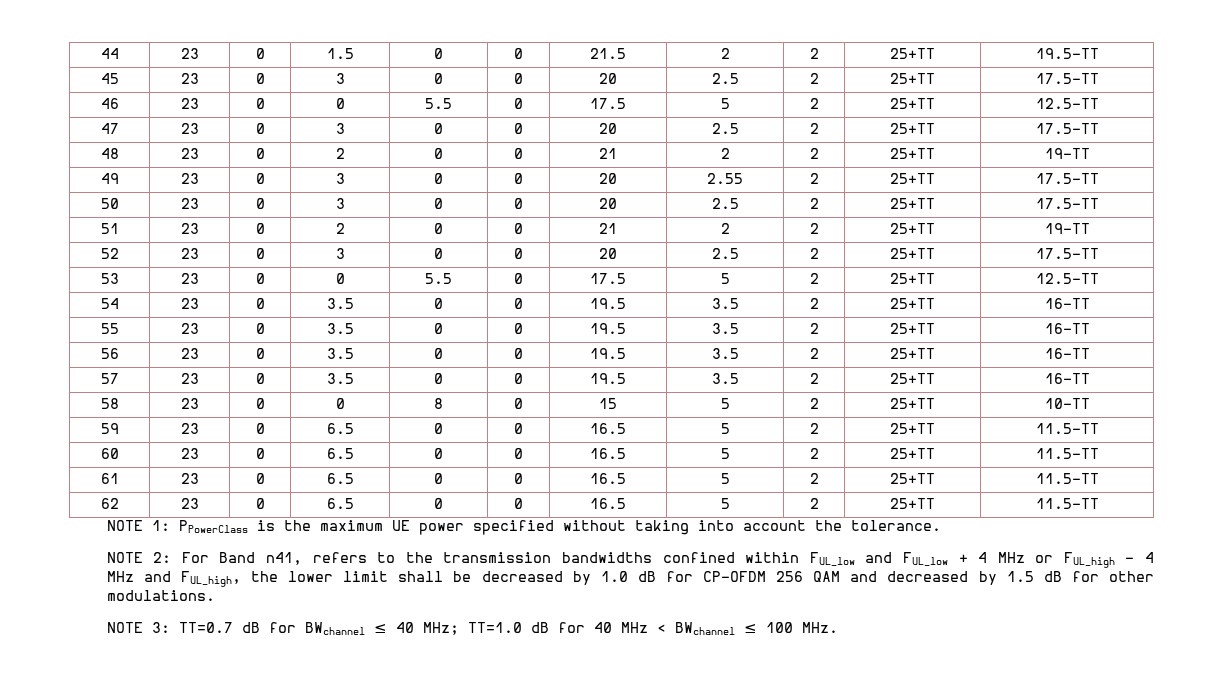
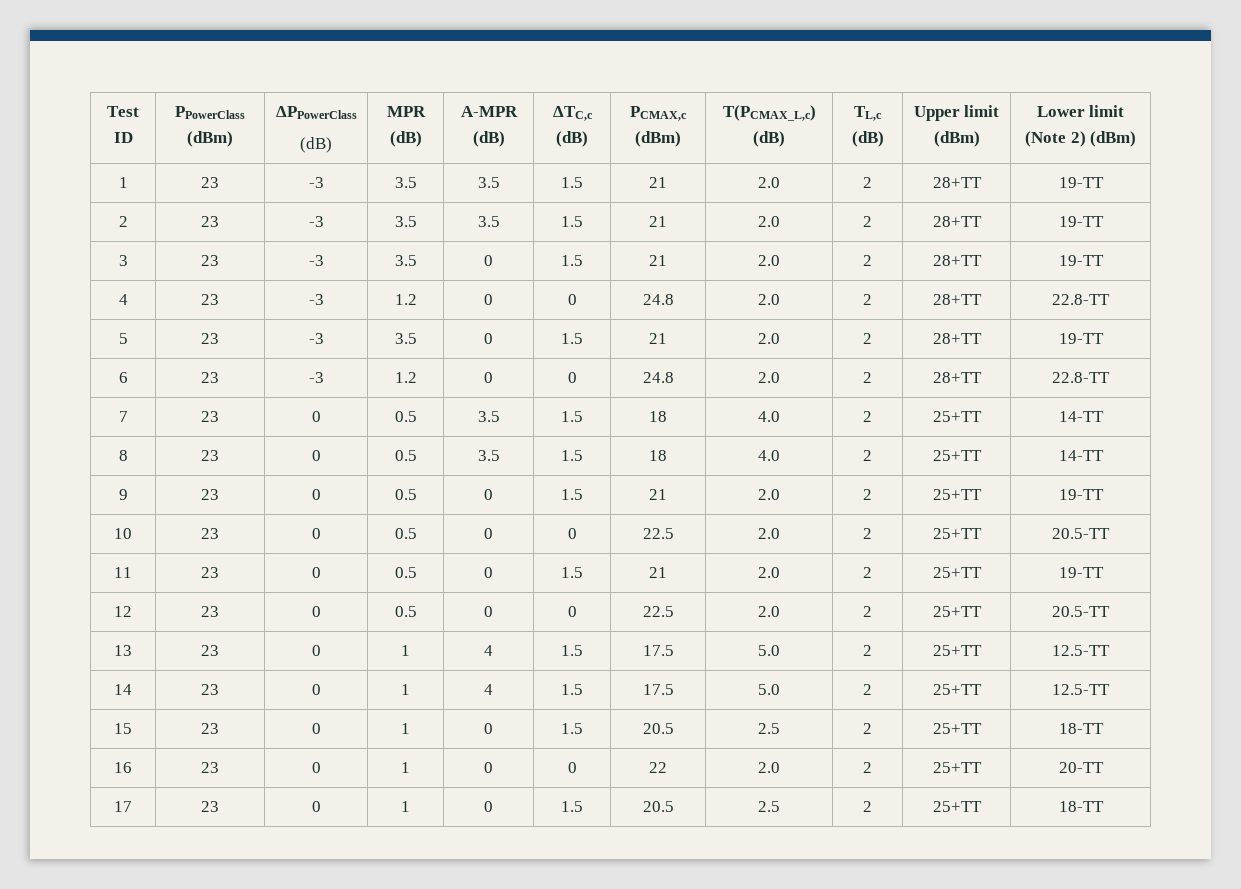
- 44 | 23 | 0 | 1.5 | 0 | 0 | 21.5 | 2 | 2 | 25+TT | 19.5-TT
- 45 | 23 | 0 | 3 | 0 | 0 | 20 | 2.5 | 2 | 25+TT | 17.5-TT
- 46 | 23 | 0 | 0 | 5.5 | 0 | 17.5 | 5 | 2 | 25+TT | 12.5-TT
- 47 | 23 | 0 | 3 | 0 | 0 | 20 | 2.5 | 2 | 25+TT | 17.5-TT
- 48 | 23 | 0 | 2 | 0 | 0 | 21 | 2 | 2 | 25+TT | 19-TT
- 49 | 23 | 0 | 3 | 0 | 0 | 20 | 2.55 | 2 | 25+TT | 17.5-TT
- 50 | 23 | 0 | 3 | 0 | 0 | 20 | 2.5 | 2 | 25+TT | 17.5-TT
- 51 | 23 | 0 | 2 | 0 | 0 | 21 | 2 | 2 | 25+TT | 19-TT
- 52 | 23 | 0 | 3 | 0 | 0 | 20 | 2.5 | 2 | 25+TT | 17.5-TT
- 53 | 23 | 0 | 0 | 5.5 | 0 | 17.5 | 5 | 2 | 25+TT | 12.5-TT
- 54 | 23 | 0 | 3.5 | 0 | 0 | 19.5 | 3.5 | 2 | 25+TT | 16-TT
- 55 | 23 | 0 | 3.5 | 0 | 0 | 19.5 | 3.5 | 2 | 25+TT | 16-TT
- 56 | 23 | 0 | 3.5 | 0 | 0 | 19.5 | 3.5 | 2 | 25+TT | 16-TT
- 57 | 23 | 0 | 3.5 | 0 | 0 | 19.5 | 3.5 | 2 | 25+TT | 16-TT
- 58 | 23 | 0 | 0 | 8 | 0 | 15 | 5 | 2 | 25+TT | 10-TT
- 59 | 23 | 0 | 6.5 | 0 | 0 | 16.5 | 5 | 2 | 25+TT | 11.5-TT
- 60 | 23 | 0 | 6.5 | 0 | 0 | 16.5 | 5 | 2 | 25+TT | 11.5-TT
- 61 | 23 | 0 | 6.5 | 0 | 0 | 16.5 | 5 | 2 | 25+TT | 11.5-TT
- 62 | 23 | 0 | 6.5 | 0 | 0 | 16.5 | 5 | 2 | 25+TT | 11.5-TT
- NOTE 1: PPowerClass is the maximum UE power specified without taking into account the tolerance.
- NOTE 2: For Band n41, refers to the transmission bandwidths confined within FUL_low and FUL_low + 4 MHz or FUL_high – 4 MHz and FUL_high, the lower limit shall be decreased by 1.0 dB for CP-OFDM 256 QAM and decreased by 1.5 dB for other modulations.
- NOTE 3: TT=0.7 dB for BWchannel ≤ 40 MHz; TT=1.0 dB for 40 MHz < BWchannel ≤ 100 MHz.
+ Test ID | PPowerClass (dBm) | ΔPPowerClass
+ (dB) | MPR (dB) | A-MPR (dB) | ΔTC,c (dB) | PCMAX,c (dBm) | T(PCMAX_L,c) (dB) | TL,c (dB) | Upper limit (dBm) | Lower limit (Note 2) (dBm)
+ 1 | 23 | -3 | 3.5 | 3.5 | 1.5 | 21 | 2.0 | 2 | 28+TT | 19-TT
+ 2 | 23 | -3 | 3.5 | 3.5 | 1.5 | 21 | 2.0 | 2 | 28+TT | 19-TT
+ 3 | 23 | -3 | 3.5 | 0 | 1.5 | 21 | 2.0 | 2 | 28+TT | 19-TT
+ 4 | 23 | -3 | 1.2 | 0 | 0 | 24.8 | 2.0 | 2 | 28+TT | 22.8-TT
+ 5 | 23 | -3 | 3.5 | 0 | 1.5 | 21 | 2.0 | 2 | 28+TT | 19-TT
+ 6 | 23 | -3 | 1.2 | 0 | 0 | 24.8 | 2.0 | 2 | 28+TT | 22.8-TT
+ 7 | 23 | 0 | 0.5 | 3.5 | 1.5 | 18 | 4.0 | 2 | 25+TT | 14-TT
+ 8 | 23 | 0 | 0.5 | 3.5 | 1.5 | 18 | 4.0 | 2 | 25+TT | 14-TT
+ 9 | 23 | 0 | 0.5 | 0 | 1.5 | 21 | 2.0 | 2 | 25+TT | 19-TT
+ 10 | 23 | 0 | 0.5 | 0 | 0 | 22.5 | 2.0 | 2 | 25+TT | 20.5-TT
+ 11 | 23 | 0 | 0.5 | 0 | 1.5 | 21 | 2.0 | 2 | 25+TT | 19-TT
+ 12 | 23 | 0 | 0.5 | 0 | 0 | 22.5 | 2.0 | 2 | 25+TT | 20.5-TT
+ 13 | 23 | 0 | 1 | 4 | 1.5 | 17.5 | 5.0 | 2 | 25+TT | 12.5-TT
+ 14 | 23 | 0 | 1 | 4 | 1.5 | 17.5 | 5.0 | 2 | 25+TT | 12.5-TT
+ 15 | 23 | 0 | 1 | 0 | 1.5 | 20.5 | 2.5 | 2 | 25+TT | 18-TT
+ 16 | 23 | 0 | 1 | 0 | 0 | 22 | 2.0 | 2 | 25+TT | 20-TT
+ 17 | 23 | 0 | 1 | 0 | 1.5 | 20.5 | 2.5 | 2 | 25+TT | 18-TT

